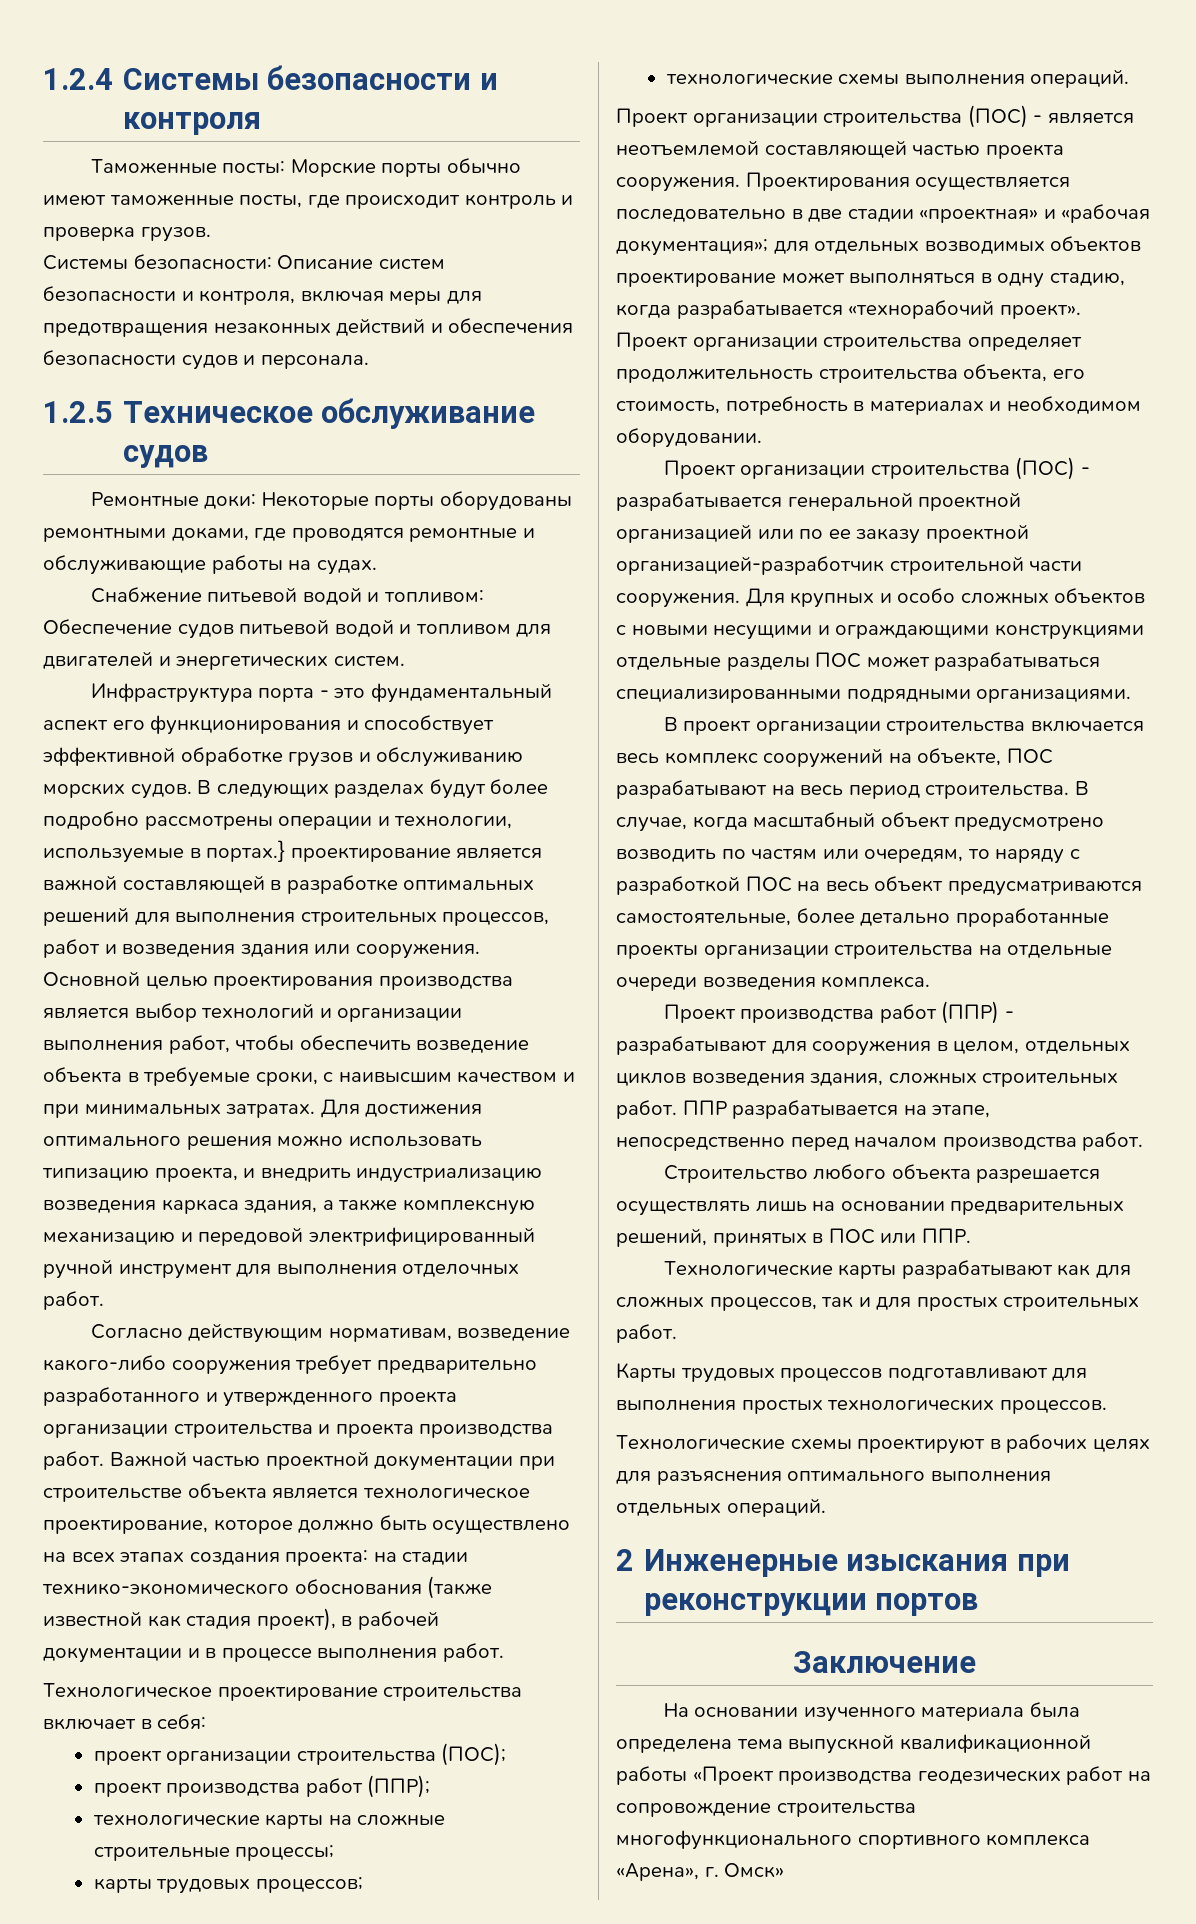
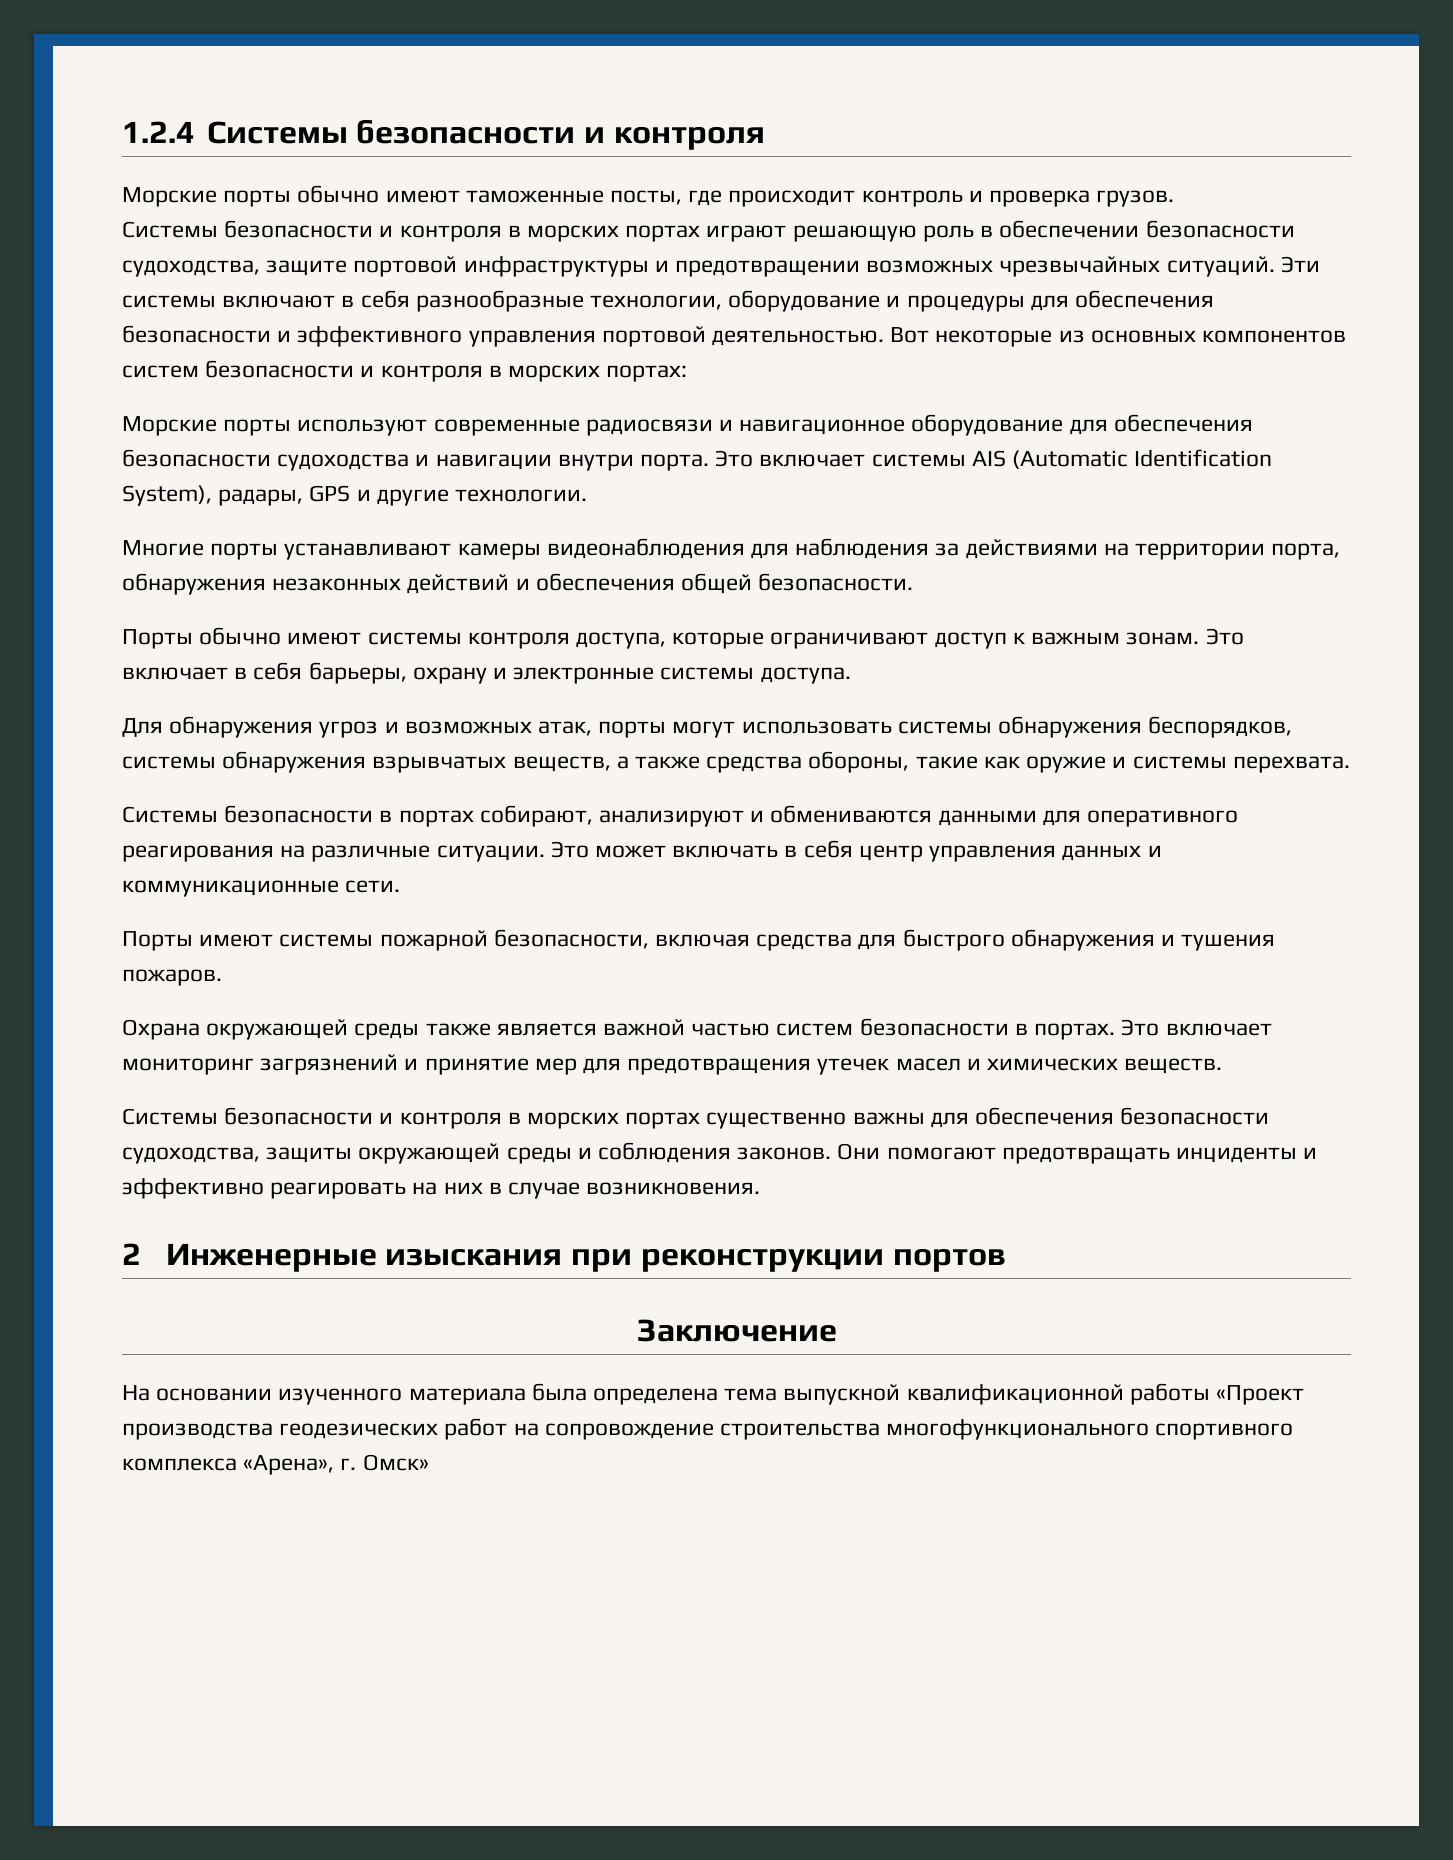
- Таможенные посты: Морские порты обычно имеют таможенные посты, где происходит контроль и проверка грузов.
+ Морские порты обычно имеют таможенные посты, где происходит контроль и проверка грузов.
- Системы безопасности: Описание систем безопасности и контроля, включая меры для предотвращения незаконных действий и обеспечения безопасности судов и персонала.
- 1.2.5 Техническое обслуживание судов
- Ремонтные доки: Некоторые порты оборудованы ремонтными доками, где проводятся ремонтные и обслуживающие работы на судах.
- Снабжение питьевой водой и топливом: Обеспечение судов питьевой водой и топливом для двигателей и энергетических систем.
- Инфраструктура порта - это фундаментальный аспект его функционирования и способствует эффективной обработке грузов и обслуживанию морских судов. В следующих разделах будут более подробно рассмотрены операции и технологии, используемые в портах.} проектирование является важной составляющей в разработке оптимальных решений для выполнения строительных процессов, работ и возведения здания или сооружения. Основной целью проектирования производства является выбор технологий и организации выполнения работ, чтобы обеспечить возведение объекта в требуемые сроки, с наивысшим качеством и при минимальных затратах. Для достижения оптимального решения можно использовать типизацию проекта, и внедрить индустриализацию возведения каркаса здания, а также комплексную механизацию и передовой электрифицированный ручной инструмент для выполнения отделочных работ.
- Согласно действующим нормативам, возведение какого-либо сооружения требует предварительно разработанного и утвержденного проекта организации строительства и проекта производства работ. Важной частью проектной документации при строительстве объекта является технологическое проектирование, которое должно быть осуществлено на всех этапах создания проекта: на стадии технико-экономического обоснования (также известной как стадия проект), в рабочей документации и в процессе выполнения работ.
- Технологическое проектирование строительства включает в себя:
- проект организации строительства (ПОС);
- проект производства работ (ППР);
- технологические карты на сложные строительные процессы;
- карты трудовых процессов;
- технологические схемы выполнения операций.
- Проект организации строительства (ПОС) - является неотъемлемой составляющей частью проекта сооружения. Проектирования осуществляется последовательно в две стадии «проектная» и «рабочая документация»; для отдельных возводимых объектов проектирование может выполняться в одну стадию, когда разрабатывается «технорабочий проект». Проект организации строительства определяет продолжительность строительства объекта, его стоимость, потребность в материалах и необходимом оборудовании.
- Проект организации строительства (ПОС) - разрабатывается генеральной проектной организацией или по ее заказу проектной организацией-разработчик строительной части сооружения. Для крупных и особо сложных объектов с новыми несущими и ограждающими конструкциями отдельные разделы ПОС может разрабатываться специализированными подрядными организациями.
- В проект организации строительства включается весь комплекс сооружений на объекте, ПОС разрабатывают на весь период строительства. В случае, когда масштабный объект предусмотрено возводить по частям или очередям, то наряду с разработкой ПОС на весь объект предусматриваются самостоятельные, более детально проработанные проекты организации строительства на отдельные очереди возведения комплекса.
- Проект производства работ (ППР) - разрабатывают для сооружения в целом, отдельных циклов возведения здания, сложных строительных работ. ППР разрабатывается на этапе, непосредственно перед началом производства работ.
- Строительство любого объекта разрешается осуществлять лишь на основании предварительных решений, принятых в ПОС или ППР.
- Технологические карты разрабатывают как для сложных процессов, так и для простых строительных работ.
- Карты трудовых процессов подготавливают для выполнения простых технологических процессов.
- Технологические схемы проектируют в рабочих целях для разъяснения оптимального выполнения отдельных операций.
+ Системы безопасности и контроля в морских портах играют решающую роль в обеспечении безопасности судоходства, защите портовой инфраструктуры и предотвращении возможных чрезвычайных ситуаций. Эти системы включают в себя разнообразные технологии, оборудование и процедуры для обеспечения безопасности и эффективного управления портовой деятельностью. Вот некоторые из основных компонентов систем безопасности и контроля в морских портах:
+ Морские порты используют современные радиосвязи и навигационное оборудование для обеспечения безопасности судоходства и навигации внутри порта. Это включает системы AIS (Automatic Identification System), радары, GPS и другие технологии.
+ Многие порты устанавливают камеры видеонаблюдения для наблюдения за действиями на территории порта, обнаружения незаконных действий и обеспечения общей безопасности.
+ Порты обычно имеют системы контроля доступа, которые ограничивают доступ к важным зонам. Это включает в себя барьеры, охрану и электронные системы доступа.
+ Для обнаружения угроз и возможных атак, порты могут использовать системы обнаружения беспорядков, системы обнаружения взрывчатых веществ, а также средства обороны, такие как оружие и системы перехвата.
+ Системы безопасности в портах собирают, анализируют и обмениваются данными для оперативного реагирования на различные ситуации. Это может включать в себя центр управления данных и коммуникационные сети.
+ Порты имеют системы пожарной безопасности, включая средства для быстрого обнаружения и тушения пожаров.
+ Охрана окружающей среды также является важной частью систем безопасности в портах. Это включает мониторинг загрязнений и принятие мер для предотвращения утечек масел и химических веществ.
+ Системы безопасности и контроля в морских портах существенно важны для обеспечения безопасности судоходства, защиты окружающей среды и соблюдения законов. Они помогают предотвращать инциденты и эффективно реагировать на них в случае возникновения.

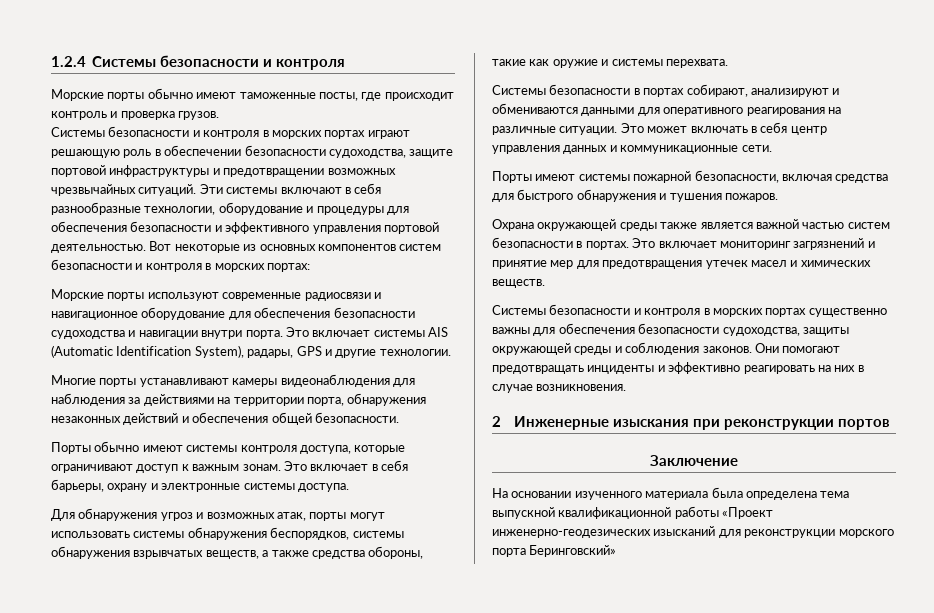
- На основании изученного материала была определена тема выпускной квалификационной работы «Проект производства геодезических работ на сопровождение строительства многофункционального спортивного комплекса «Арена», г. Омск»
+ На основании изученного материала была определена тема выпускной квалификационной работы «Проект инженерно-геодезических изысканий для реконструкции морского порта Беринговский»

